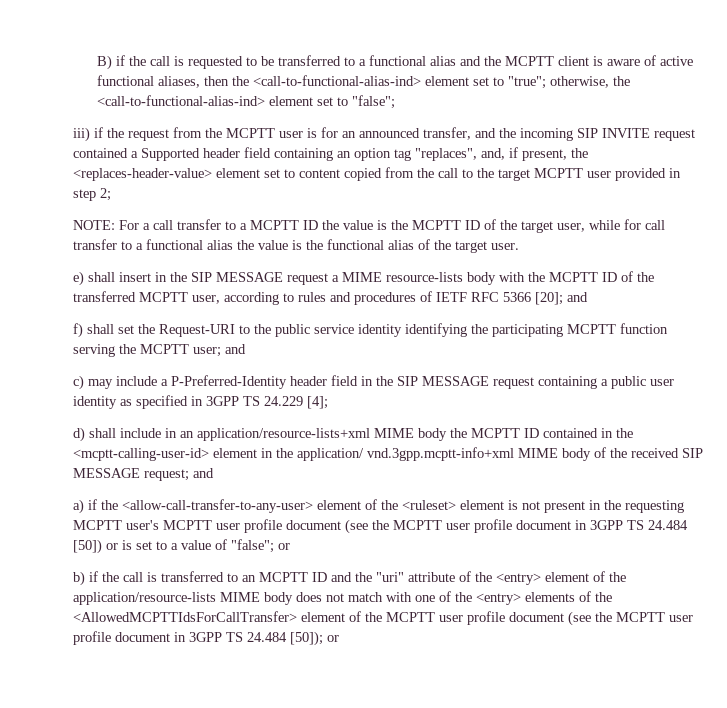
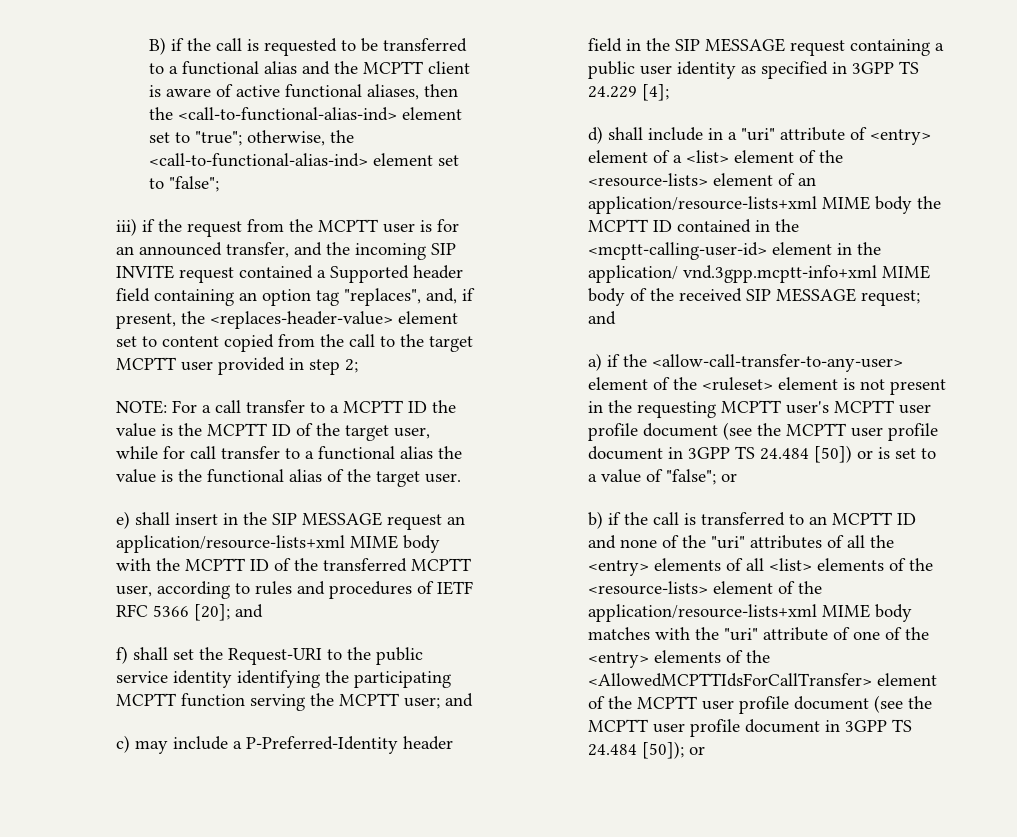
- e) shall insert in the SIP MESSAGE request a MIME resource-lists body with the MCPTT ID of the transferred MCPTT user, according to rules and procedures of IETF RFC 5366 [20]; and
+ e) shall insert in the SIP MESSAGE request an application/resource-lists+xml MIME body with the MCPTT ID of the transferred MCPTT user, according to rules and procedures of IETF RFC 5366 [20]; and
- d) shall include in an application/resource-lists+xml MIME body the MCPTT ID contained in the <mcptt-calling-user-id> element in the application/ vnd.3gpp.mcptt-info+xml MIME body of the received SIP MESSAGE request; and
+ d) shall include in a "uri" attribute of <entry> element of a <list> element of the <resource-lists> element of an application/resource-lists+xml MIME body the MCPTT ID contained in the <mcptt-calling-user-id> element in the application/ vnd.3gpp.mcptt-info+xml MIME body of the received SIP MESSAGE request; and
- b) if the call is transferred to an MCPTT ID and the "uri" attribute of the <entry> element of the application/resource-lists MIME body does not match with one of the <entry> elements of the <AllowedMCPTTIdsForCallTransfer> element of the MCPTT user profile document (see the MCPTT user profile document in 3GPP TS 24.484 [50]); or
+ b) if the call is transferred to an MCPTT ID and none of the "uri" attributes of all the <entry> elements of all <list> elements of the <resource-lists> element of the application/resource-lists+xml MIME body matches with the "uri" attribute of one of the <entry> elements of the <AllowedMCPTTIdsForCallTransfer> element of the MCPTT user profile document (see the MCPTT user profile document in 3GPP TS 24.484 [50]); or

